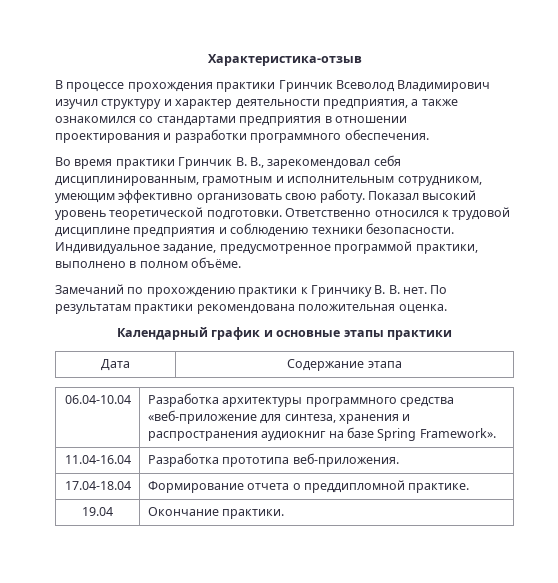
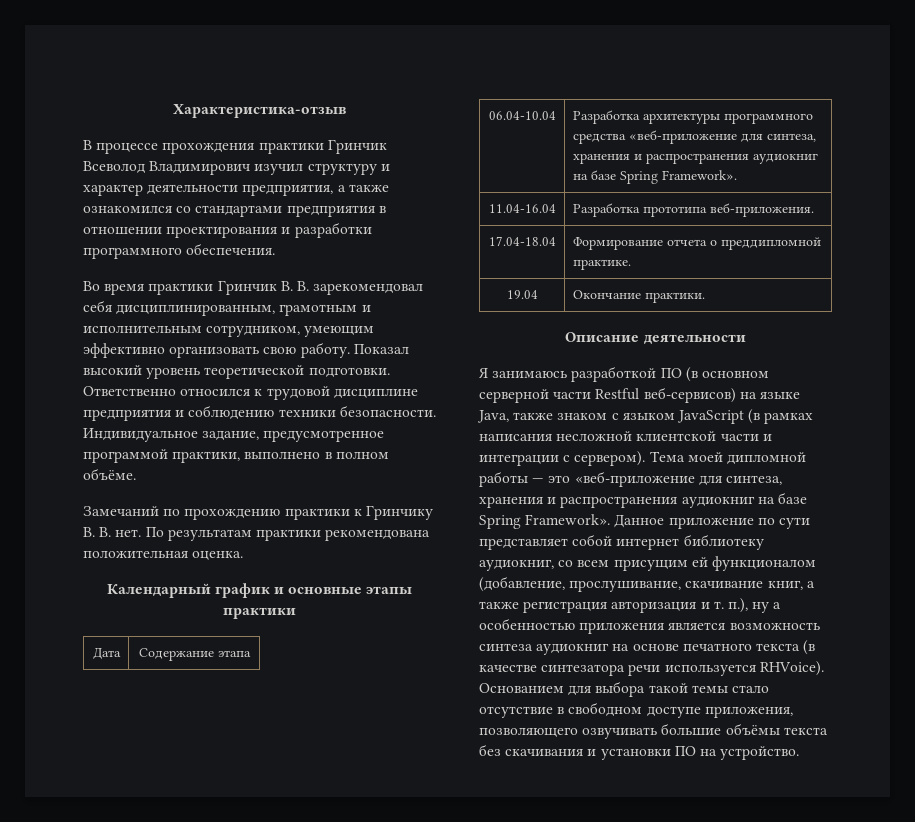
- Во время практики Гринчик В. В., зарекомендовал себя дисциплинированным, грамотным и исполнительным сотрудником, умеющим эффективно организовать свою работу.
+ Во время практики Гринчик В. В. зарекомендовал себя дисциплинированным, грамотным и исполнительным сотрудником, умеющим эффективно организовать свою работу.
+ Описание деятельности
+ Я занимаюсь разработкой ПО (в основном серверной части Restful веб-сервисов) на языке Java, также знаком с языком JavaScript (в рамках написания несложной клиентской части и интеграции с сервером). Тема моей дипломной работы — это «веб-приложение для синтеза, хранения и распространения аудиокниг на базе Spring Framework». Данное приложение по сути представляет собой интернет библиотеку аудиокниг, со всем присущим ей функционалом (добавление, прослушивание, скачивание книг, а также регистрация авторизация и т. п.), ну а особенностью приложения является возможность синтеза аудиокниг на основе печатного текста (в качестве синтезатора речи используется RHVoice). Основанием для выбора такой темы стало отсутствие в свободном доступе приложения, позволяющего озвучивать большие объёмы текста без скачивания и установки ПО на устройство.

